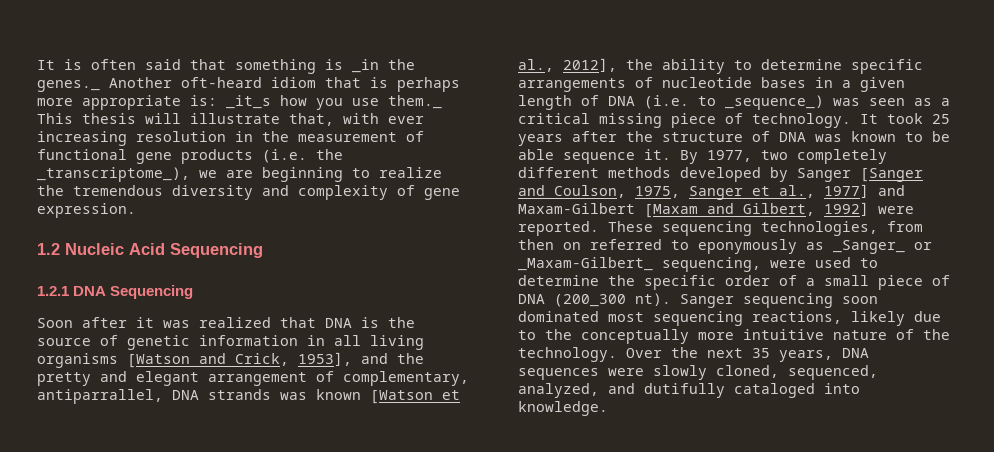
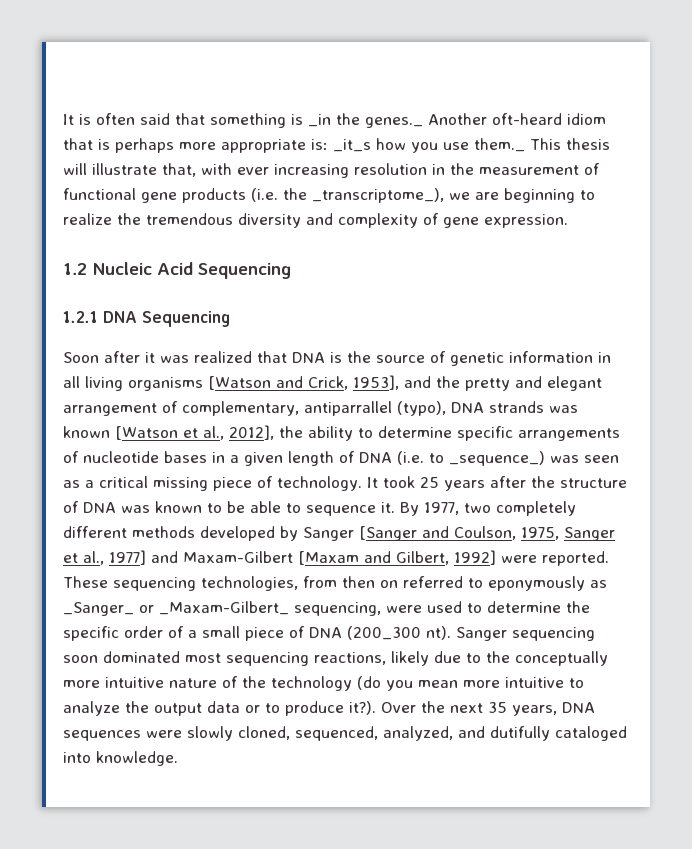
- Soon after it was realized that DNA is the source of genetic information in all living organisms [Watson and Crick, 1953], and the pretty and elegant arrangement of complementary, antiparrallel, DNA strands was known [Watson et al., 2012], the ability to determine specific arrangements of nucleotide bases in a given length of DNA (i.e. to _sequence_) was seen as a critical missing piece of technology.
+ Soon after it was realized that DNA is the source of genetic information in all living organisms [Watson and Crick, 1953], and the pretty and elegant arrangement of complementary, antiparrallel (typo), DNA strands was known [Watson et al., 2012], the ability to determine specific arrangements of nucleotide bases in a given length of DNA (i.e. to _sequence_) was seen as a critical missing piece of technology.
- It took 25 years after the structure of DNA was known to be able sequence it.
+ It took 25 years after the structure of DNA was known to be able to sequence it.
- Sanger sequencing soon dominated most sequencing reactions, likely due to the conceptually more intuitive nature of the technology.
+ Sanger sequencing soon dominated most sequencing reactions, likely due to the conceptually more intuitive nature of the technology (do you mean more intuitive to analyze the output data or to produce it?).

